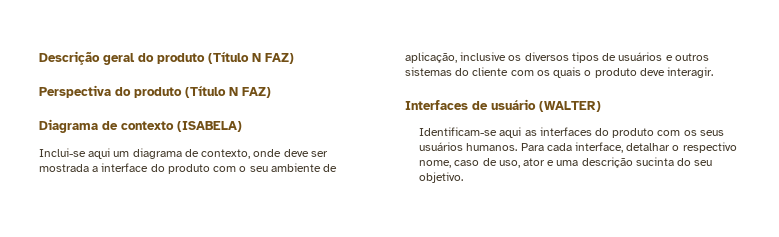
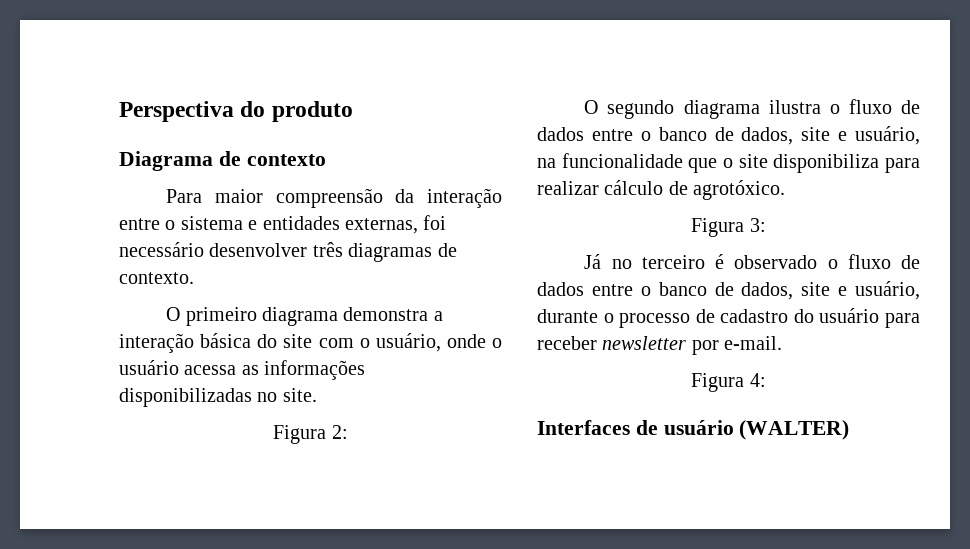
- Descrição geral do produto (Título N FAZ)
- Perspectiva do produto (Título N FAZ)
+ Perspectiva do produto
- Diagrama de contexto (ISABELA)
- Inclui-se aqui um diagrama de contexto, onde deve ser mostrada a interface do produto com o seu ambiente de aplicação, inclusive os diversos tipos de usuários e outros sistemas do cliente com os quais o produto deve interagir.
+ Diagrama de contexto
+ Para maior compreensão da interação entre o sistema e entidades externas, foi necessário desenvolver três diagramas de contexto.
+ O primeiro diagrama demonstra a interação básica do site com o usuário, onde o usuário acessa as informações disponibilizadas no site.
+ Figura 2:
+ O segundo diagrama ilustra o fluxo de dados entre o banco de dados, site e usuário, na funcionalidade que o site disponibiliza para realizar cálculo de agrotóxico.
+ Figura 3:
+ Já no terceiro é observado o fluxo de dados entre o banco de dados, site e usuário, durante o processo de cadastro do usuário para receber newsletter por e-mail.
+ Figura 4:
  Interfaces de usuário (WALTER)
- Identificam-se aqui as interfaces do produto com os seus usuários humanos. Para cada interface, detalhar o respectivo nome, caso de uso, ator e uma descrição sucinta do seu objetivo.

